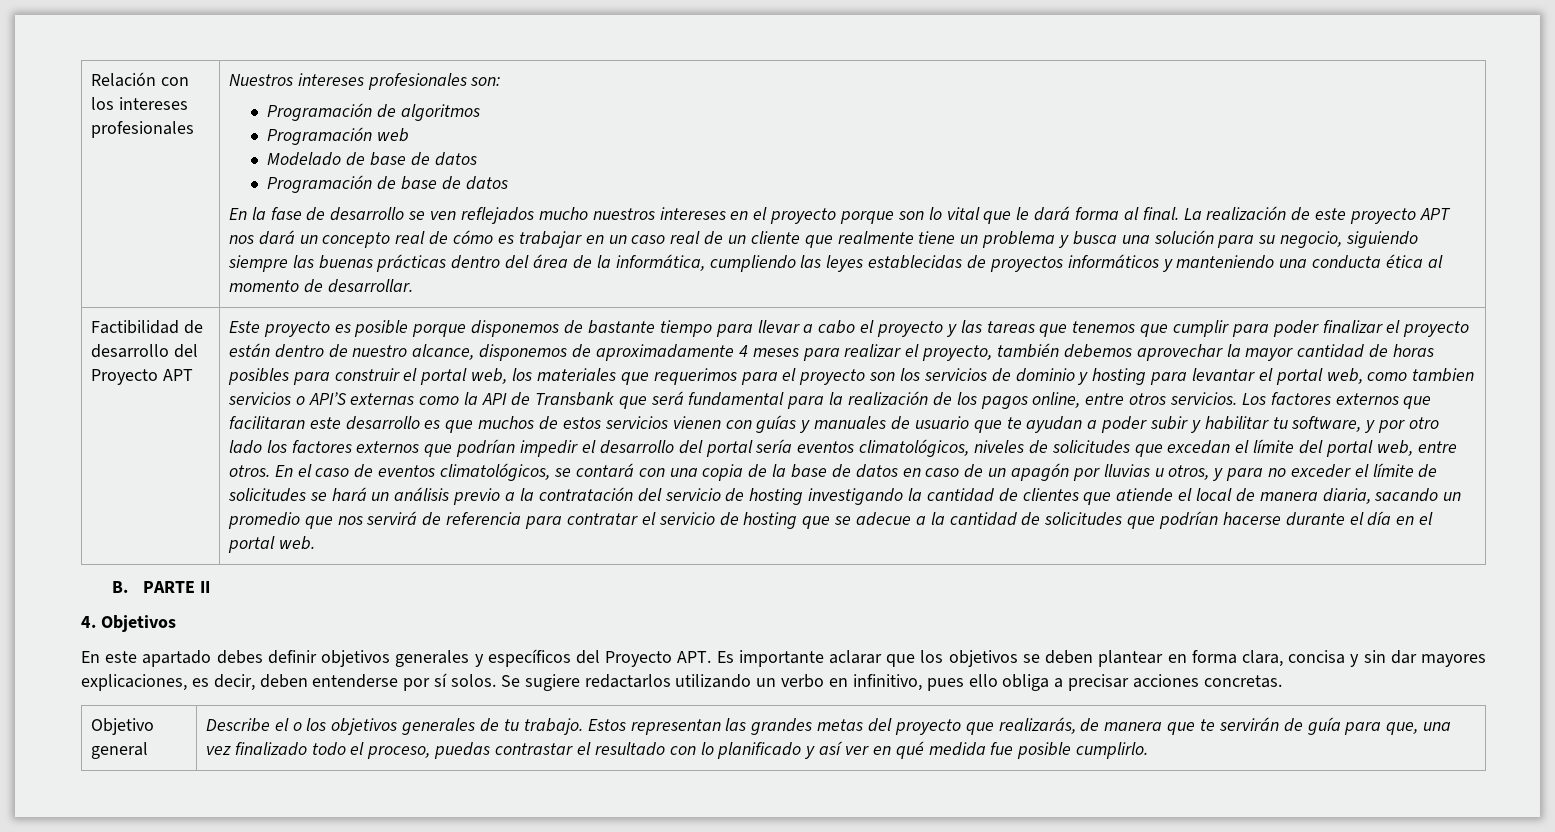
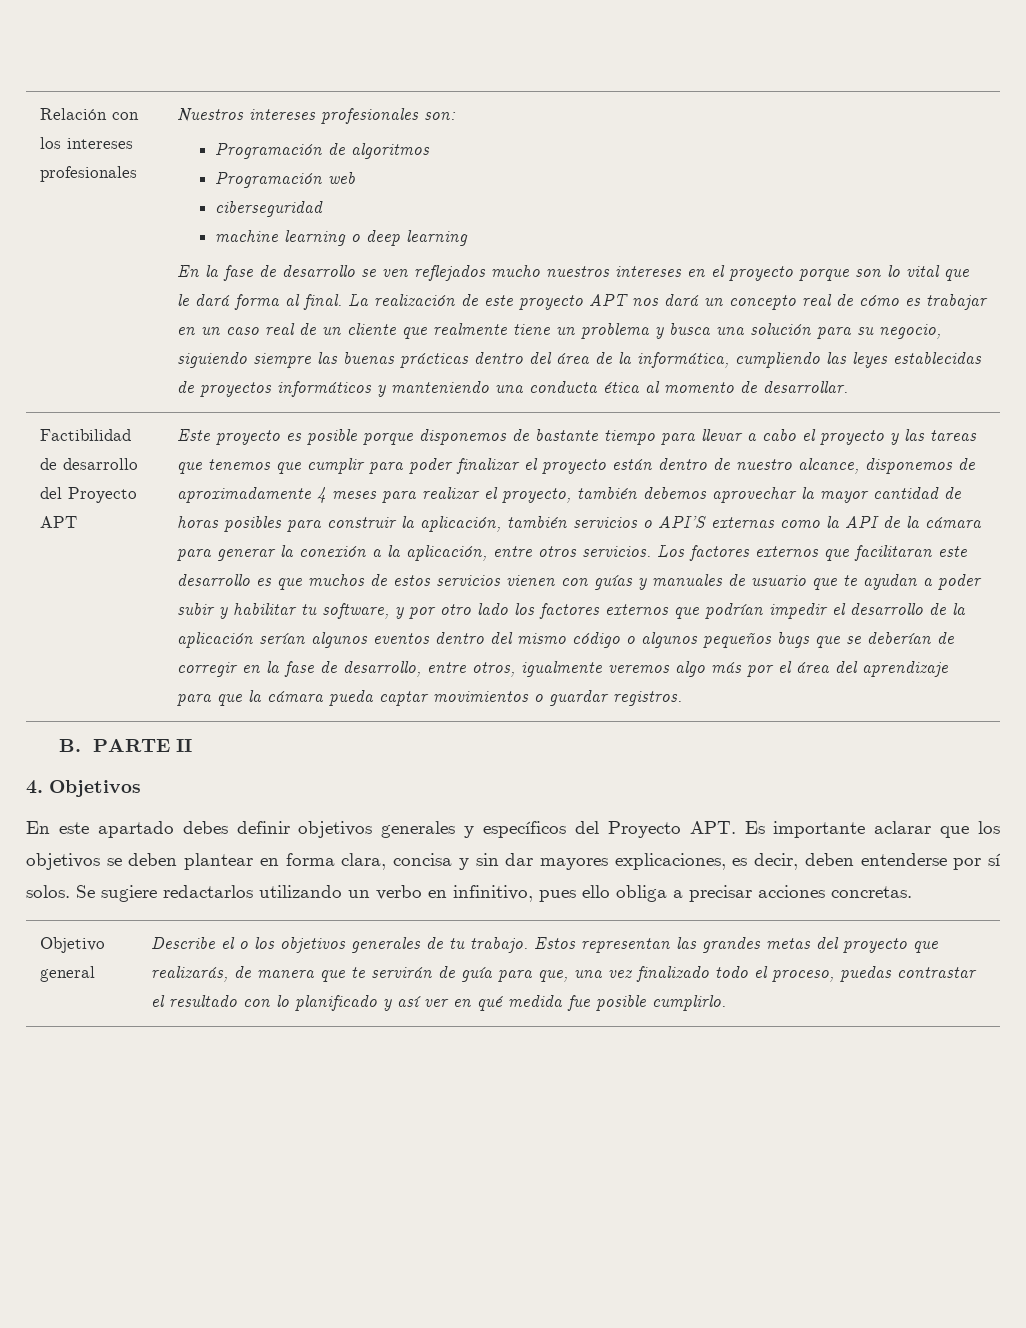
- Modelado de base de datos
- Programación de base de datos
+ ciberseguridad
+ machine learning o deep learning
- Este proyecto es posible porque disponemos de bastante tiempo para llevar a cabo el proyecto y las tareas que tenemos que cumplir para poder finalizar el proyecto están dentro de nuestro alcance, disponemos de aproximadamente 4 meses para realizar el proyecto, también debemos aprovechar la mayor cantidad de horas posibles para construir el portal web, los materiales que requerimos para el proyecto son los servicios de dominio y hosting para levantar el portal web, como tambien servicios o API’S externas como la API de Transbank que será fundamental para la realización de los pagos online, entre otros servicios.
+ Este proyecto es posible porque disponemos de bastante tiempo para llevar a cabo el proyecto y las tareas que tenemos que cumplir para poder finalizar el proyecto están dentro de nuestro alcance, disponemos de aproximadamente 4 meses para realizar el proyecto, también debemos aprovechar la mayor cantidad de horas posibles para construir la aplicación, también servicios o API’S externas como la API de la cámara para generar la conexión a la aplicación, entre otros servicios.
- Los factores externos que facilitaran este desarrollo es que muchos de estos servicios vienen con guías y manuales de usuario que te ayudan a poder subir y habilitar tu software, y por otro lado los factores externos que podrían impedir el desarrollo del portal sería eventos climatológicos, niveles de solicitudes que excedan el límite del portal web, entre otros. En el caso de eventos climatológicos, se contará con una copia de la base de datos en caso de un apagón por lluvias u otros, y para no exceder el límite de solicitudes se hará un análisis previo a la contratación del servicio de hosting investigando la cantidad de clientes que atiende el local de manera diaria, sacando un promedio que nos servirá de referencia para contratar el servicio de hosting que se adecue a la cantidad de solicitudes que podrían hacerse durante el día en el portal web.
+ Los factores externos que facilitaran este desarrollo es que muchos de estos servicios vienen con guías y manuales de usuario que te ayudan a poder subir y habilitar tu software, y por otro lado los factores externos que podrían impedir el desarrollo de la aplicación serían algunos eventos dentro del mismo código o algunos pequeños bugs que se deberían de corregir en la fase de desarrollo, entre otros, igualmente veremos algo más por el área del aprendizaje para que la cámara pueda captar movimientos o guardar registros.

